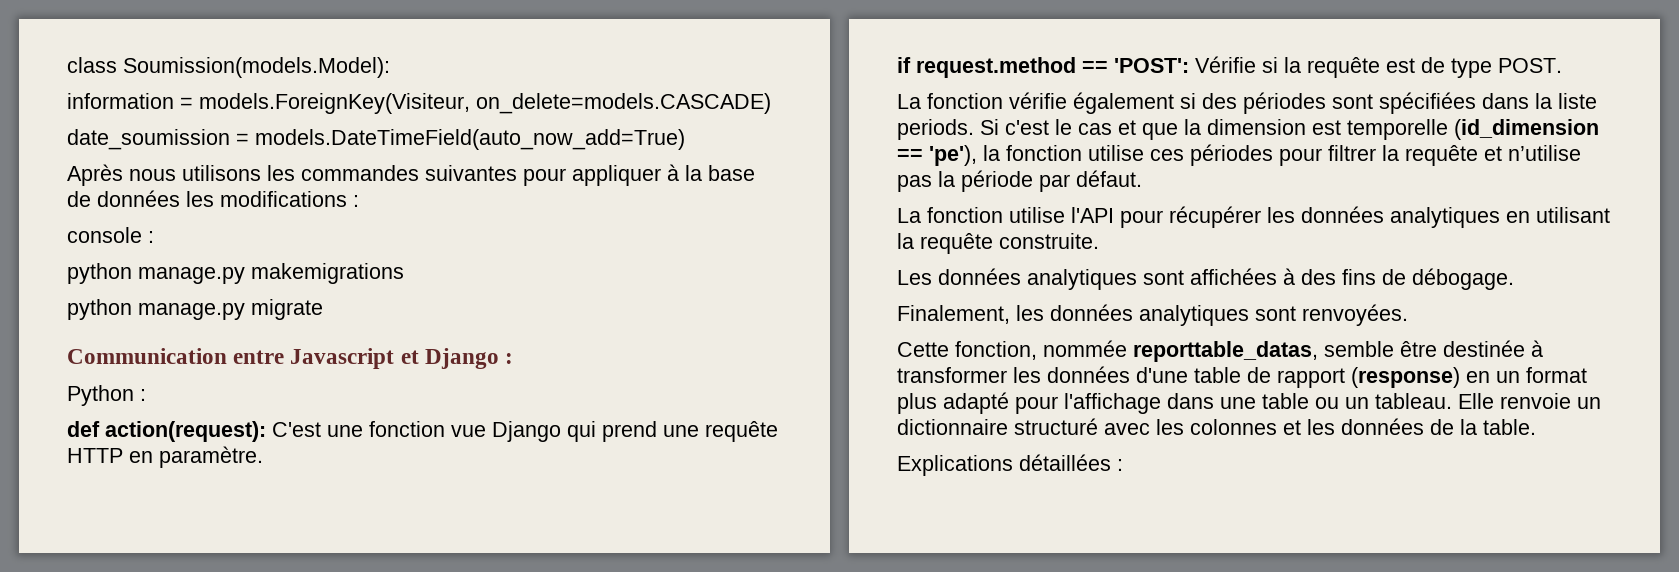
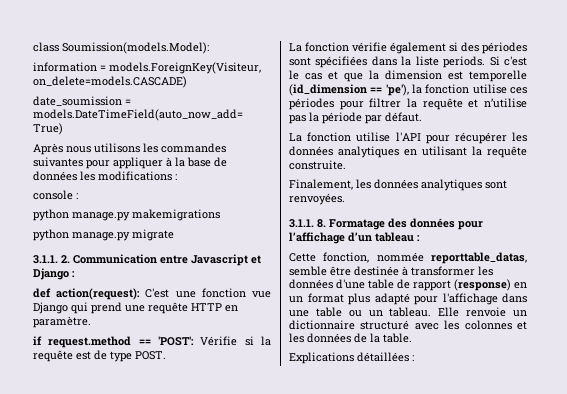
- Communication entre Javascript et Django :
+ 3.1.1. 2. Communication entre Javascript et Django :
- Python :
- Les données analytiques sont affichées à des fins de débogage.
+ 3.1.1. 8. Formatage des données pour l’affichage d’un tableau :

